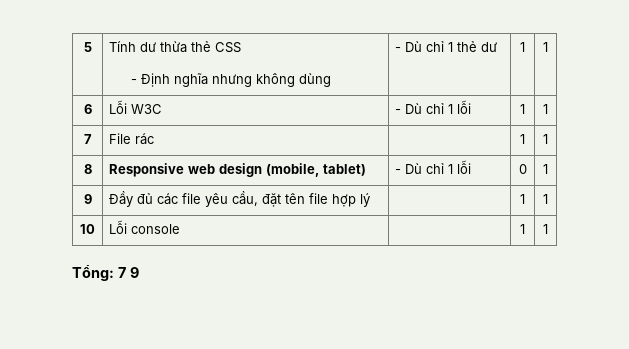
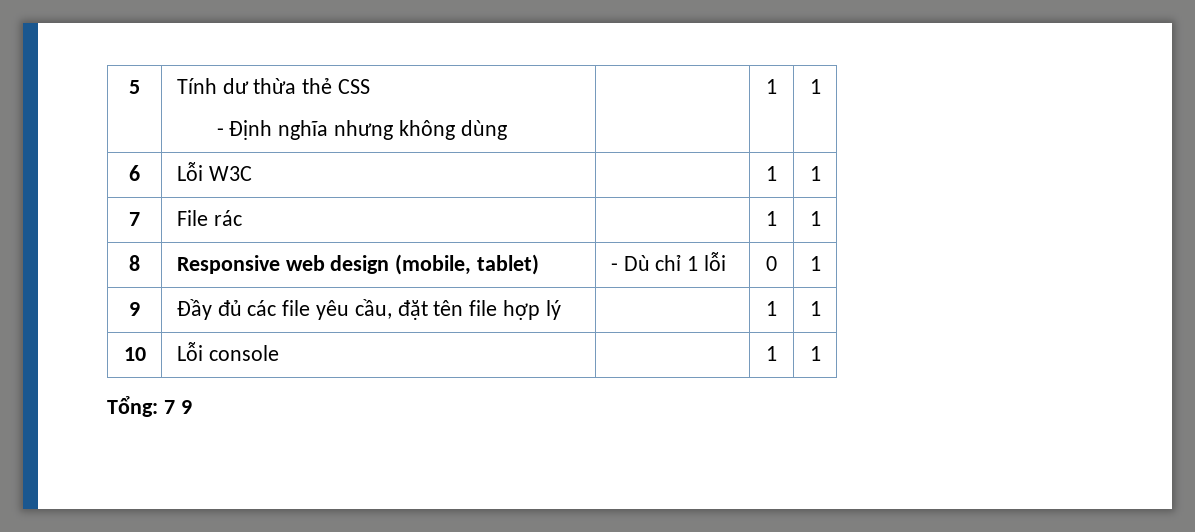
  5 | Tính dư thừa thẻ CSS
- - Định nghĩa nhưng không dùng | - Dù chỉ 1 thẻ dư | 1 | 1
+ - Định nghĩa nhưng không dùng | | 1 | 1
- 6 | Lỗi W3C | - Dù chỉ 1 lỗi | 1 | 1
+ 6 | Lỗi W3C | | 1 | 1

